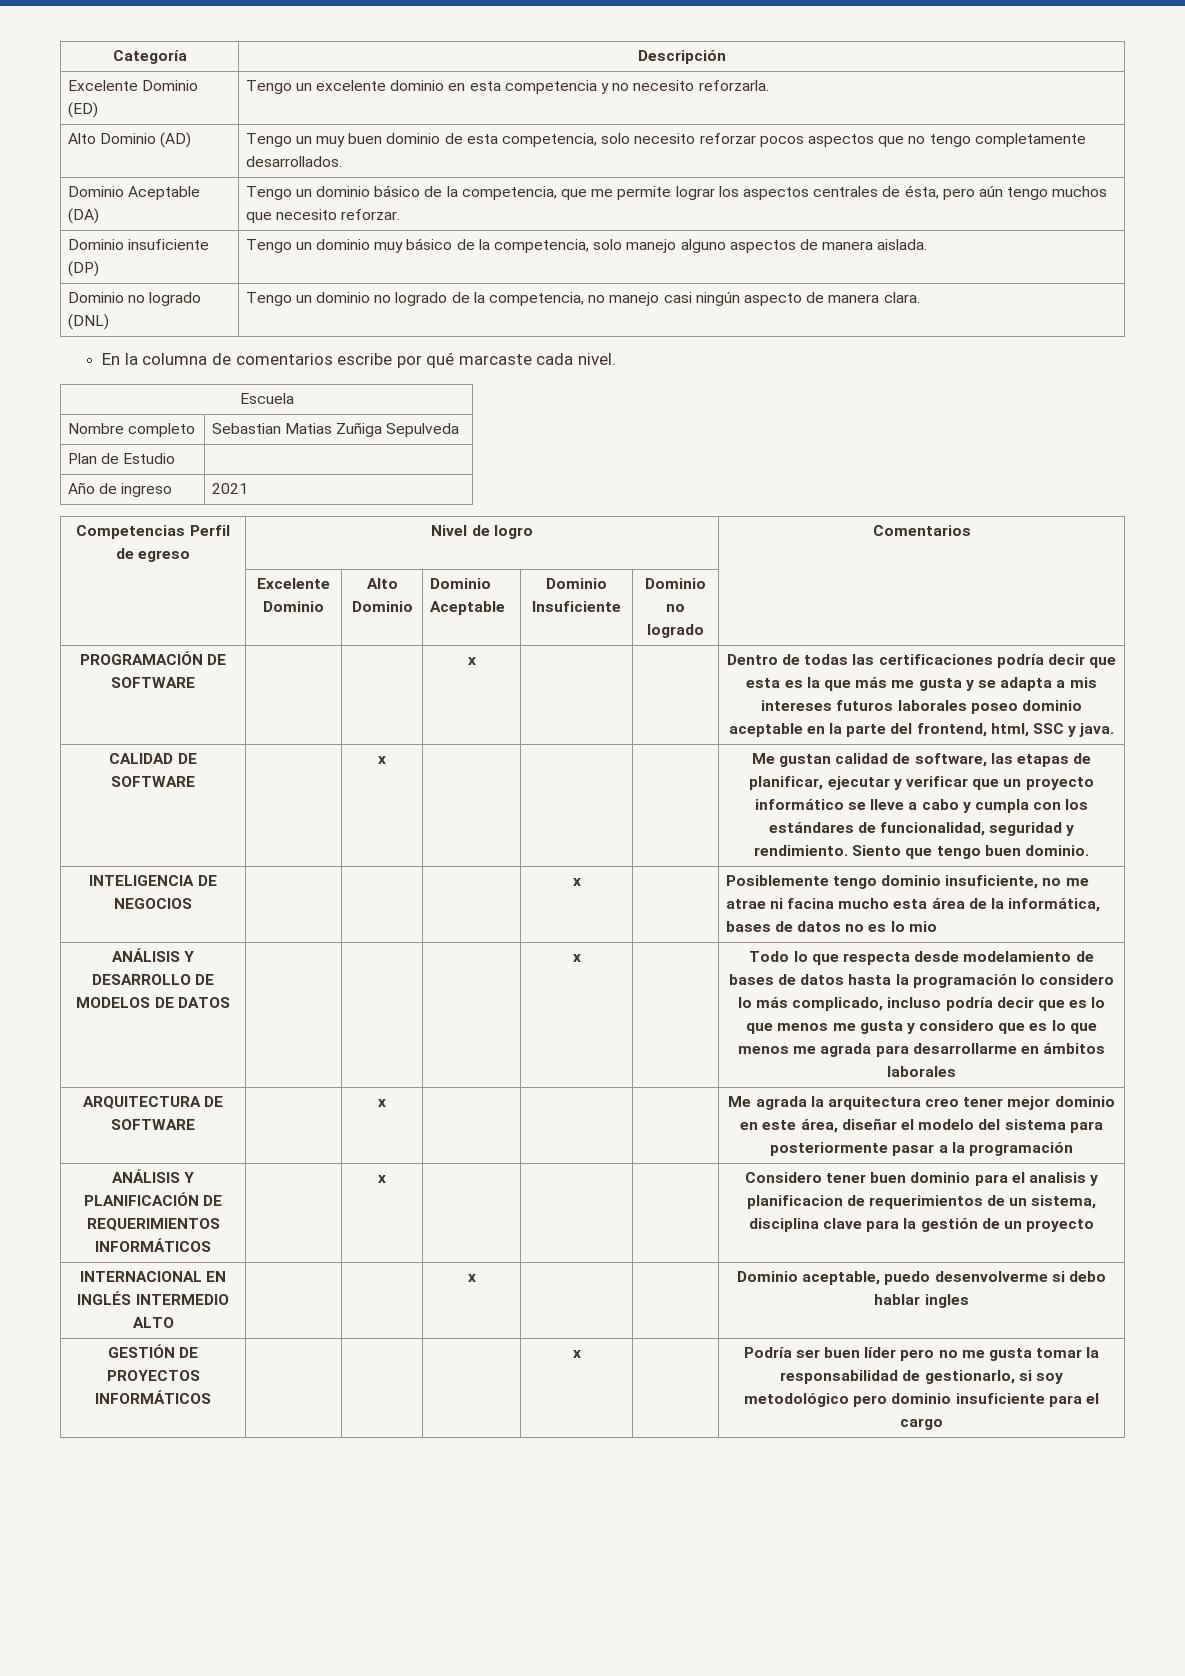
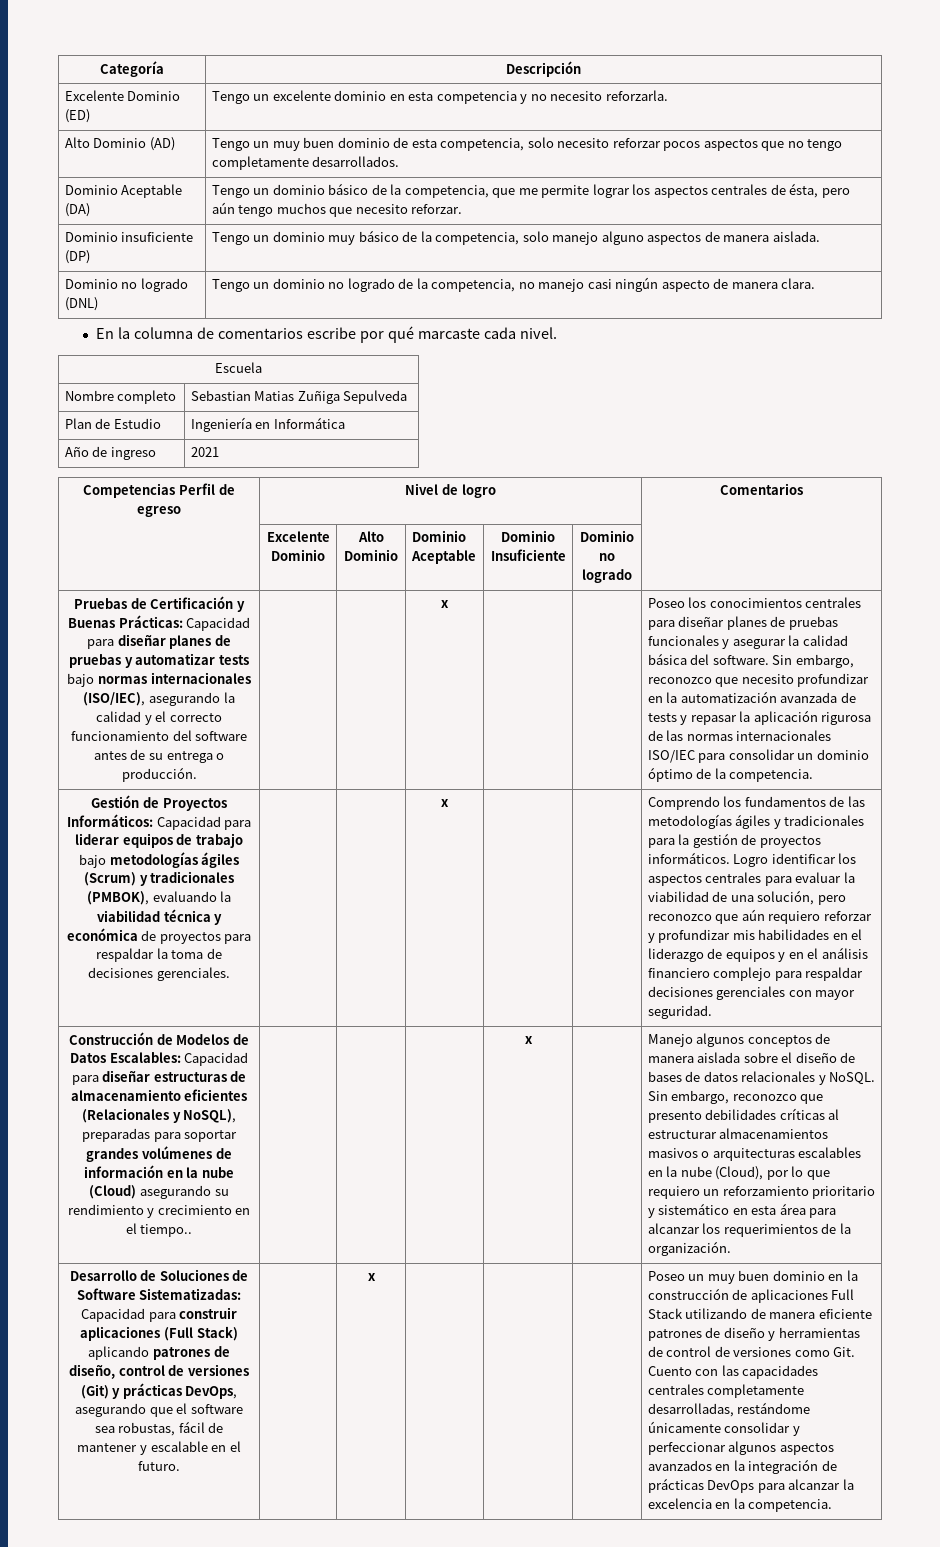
- Plan de Estudio |
+ Plan de Estudio | Ingeniería en Informática
- PROGRAMACIÓN DE SOFTWARE | | | x | | | Dentro de todas las certificaciones podría decir que esta es la que más me gusta y se adapta a mis intereses futuros laborales poseo dominio aceptable en la parte del frontend, html, SSC y java.
- CALIDAD DE SOFTWARE | | x | | | | Me gustan calidad de software, las etapas de planificar, ejecutar y verificar que un proyecto informático se lleve a cabo y cumpla con los estándares de funcionalidad, seguridad y rendimiento. Siento que tengo buen dominio.
- INTELIGENCIA DE NEGOCIOS | | | | x | | Posiblemente tengo dominio insuficiente, no me atrae ni facina mucho esta área de la informática, bases de datos no es lo mio
- ANÁLISIS Y DESARROLLO DE MODELOS DE DATOS | | | | x | | Todo lo que respecta desde modelamiento de bases de datos hasta la programación lo considero lo más complicado, incluso podría decir que es lo que menos me gusta y considero que es lo que menos me agrada para desarrollarme en ámbitos laborales
- ARQUITECTURA DE SOFTWARE | | x | | | | Me agrada la arquitectura creo tener mejor dominio en este área, diseñar el modelo del sistema para posteriormente pasar a la programación
- ANÁLISIS Y PLANIFICACIÓN DE REQUERIMIENTOS INFORMÁTICOS | | x | | | | Considero tener buen dominio para el analisis y planificacion de requerimientos de un sistema, disciplina clave para la gestión de un proyecto
- INTERNACIONAL EN INGLÉS INTERMEDIO ALTO | | | x | | | Dominio aceptable, puedo desenvolverme si debo hablar ingles
- GESTIÓN DE PROYECTOS INFORMÁTICOS | | | | x | | Podría ser buen líder pero no me gusta tomar la responsabilidad de gestionarlo, si soy metodológico pero dominio insuficiente para el cargo
+ Pruebas de Certificación y Buenas Prácticas: Capacidad para diseñar planes de pruebas y automatizar tests bajo normas internacionales (ISO/IEC), asegurando la calidad y el correcto funcionamiento del software antes de su entrega o producción. | | | x | | | Poseo los conocimientos centrales para diseñar planes de pruebas funcionales y asegurar la calidad básica del software. Sin embargo, reconozco que necesito profundizar en la automatización avanzada de tests y repasar la aplicación rigurosa de las normas internacionales ISO/IEC para consolidar un dominio óptimo de la competencia.
+ Gestión de Proyectos Informáticos: Capacidad para liderar equipos de trabajo bajo metodologías ágiles (Scrum) y tradicionales (PMBOK), evaluando la viabilidad técnica y económica de proyectos para respaldar la toma de decisiones gerenciales. | | | x | | | Comprendo los fundamentos de las metodologías ágiles y tradicionales para la gestión de proyectos informáticos. Logro identificar los aspectos centrales para evaluar la viabilidad de una solución, pero reconozco que aún requiero reforzar y profundizar mis habilidades en el liderazgo de equipos y en el análisis financiero complejo para respaldar decisiones gerenciales con mayor seguridad.
+ Construcción de Modelos de Datos Escalables: Capacidad para diseñar estructuras de almacenamiento eficientes (Relacionales y NoSQL), preparadas para soportar grandes volúmenes de información en la nube (Cloud) asegurando su rendimiento y crecimiento en el tiempo.. | | | | x | | Manejo algunos conceptos de manera aislada sobre el diseño de bases de datos relacionales y NoSQL. Sin embargo, reconozco que presento debilidades críticas al estructurar almacenamientos masivos o arquitecturas escalables en la nube (Cloud), por lo que requiero un reforzamiento prioritario y sistemático en esta área para alcanzar los requerimientos de la organización.
+ Desarrollo de Soluciones de Software Sistematizadas: Capacidad para construir aplicaciones (Full Stack) aplicando patrones de diseño, control de versiones (Git) y prácticas DevOps, asegurando que el software sea robustas, fácil de mantener y escalable en el futuro. | | x | | | | Poseo un muy buen dominio en la construcción de aplicaciones Full Stack utilizando de manera eficiente patrones de diseño y herramientas de control de versiones como Git. Cuento con las capacidades centrales completamente desarrolladas, restándome únicamente consolidar y perfeccionar algunos aspectos avanzados en la integración de prácticas DevOps para alcanzar la excelencia en la competencia.

